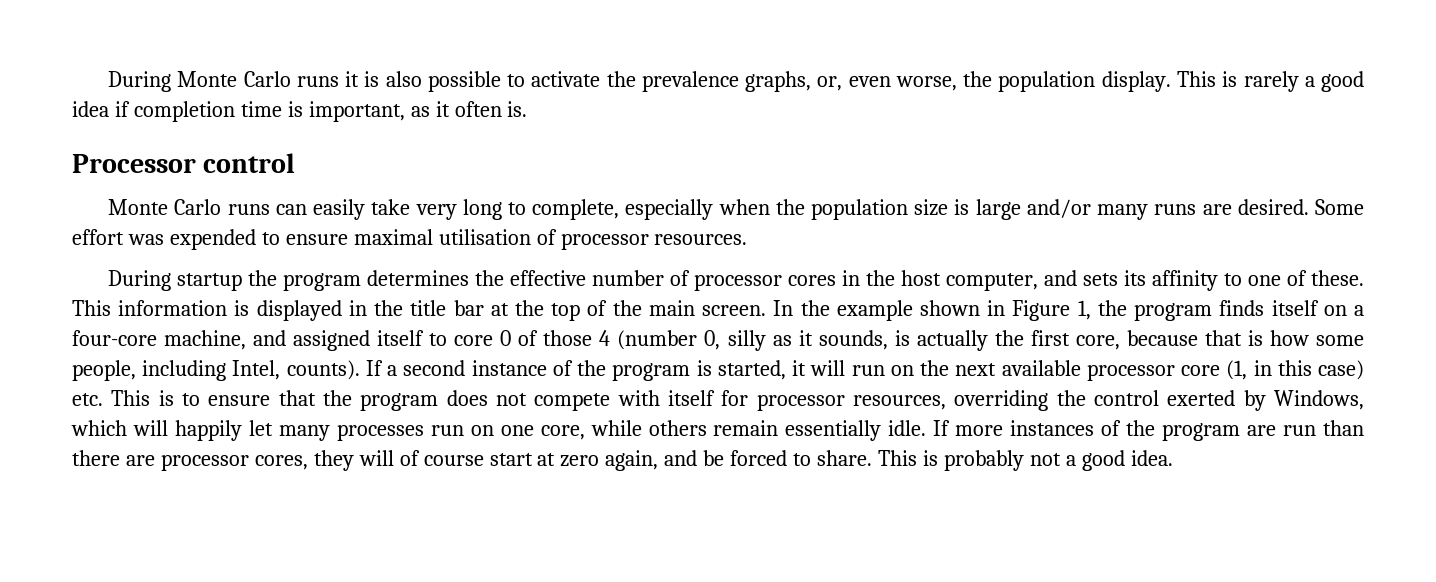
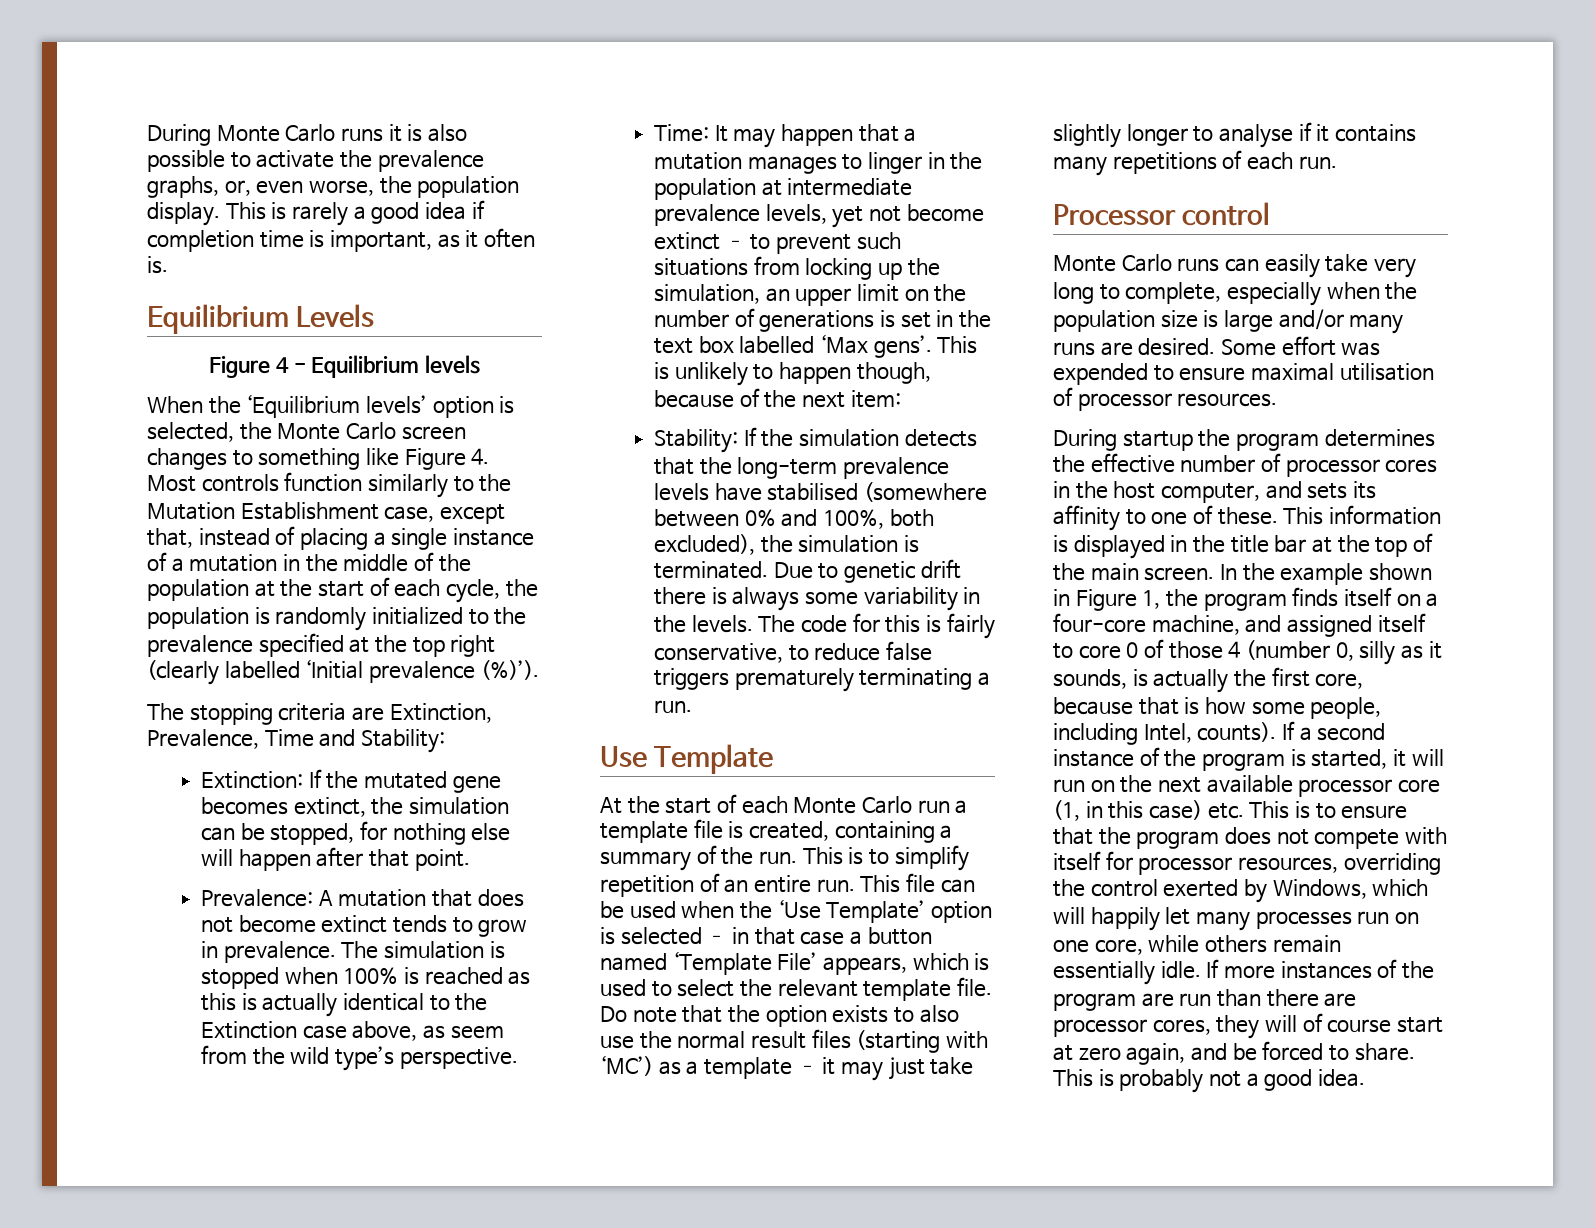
+ Equilibrium Levels
+ Figure 4 - Equilibrium levels
+ When the ‘Equilibrium levels’ option is selected, the Monte Carlo screen changes to something like Figure 4. Most controls function similarly to the Mutation Establishment case, except that, instead of placing a single instance of a mutation in the middle of the population at the start of each cycle, the population is randomly initialized to the prevalence specified at the top right (clearly labelled ‘Initial prevalence (%)’).
+ The stopping criteria are Extinction, Prevalence, Time and Stability:
+ Extinction: If the mutated gene becomes extinct, the simulation can be stopped, for nothing else will happen after that point.
+ Prevalence: A mutation that does not become extinct tends to grow in prevalence. The simulation is stopped when 100% is reached as this is actually identical to the Extinction case above, as seem from the wild type’s perspective.
+ Time: It may happen that a mutation manages to linger in the population at intermediate prevalence levels, yet not become extinct – to prevent such situations from locking up the simulation, an upper limit on the number of generations is set in the text box labelled ‘Max gens’. This is unlikely to happen though, because of the next item:
+ Stability: If the simulation detects that the long-term prevalence levels have stabilised (somewhere between 0% and 100%, both excluded), the simulation is terminated. Due to genetic drift there is always some variability in the levels. The code for this is fairly conservative, to reduce false triggers prematurely terminating a run.
+ Use Template
+ At the start of each Monte Carlo run a template file is created, containing a summary of the run. This is to simplify repetition of an entire run. This file can be used when the ‘Use Template’ option is selected – in that case a button named ‘Template File’ appears, which is used to select the relevant template file. Do note that the option exists to also use the normal result files (starting with ‘MC’) as a template – it may just take slightly longer to analyse if it contains many repetitions of each run.

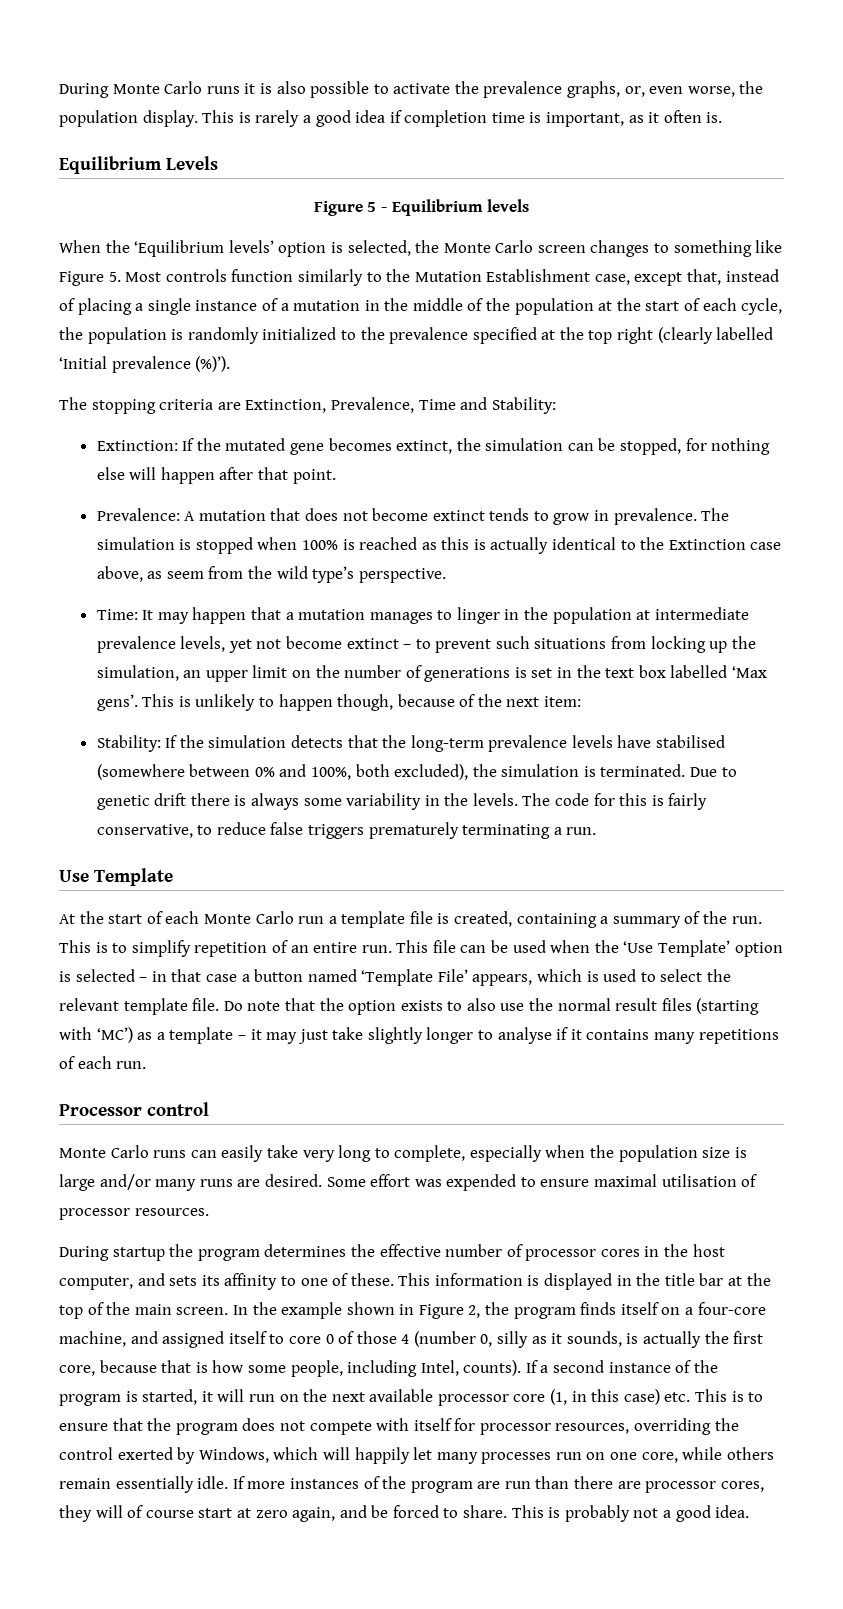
- Figure 4 - Equilibrium levels
+ Figure 5 - Equilibrium levels
- When the ‘Equilibrium levels’ option is selected, the Monte Carlo screen changes to something like Figure 4. Most controls function similarly to the Mutation Establishment case, except that, instead of placing a single instance of a mutation in the middle of the population at the start of each cycle, the population is randomly initialized to the prevalence specified at the top right (clearly labelled ‘Initial prevalence (%)’).
+ When the ‘Equilibrium levels’ option is selected, the Monte Carlo screen changes to something like Figure 5. Most controls function similarly to the Mutation Establishment case, except that, instead of placing a single instance of a mutation in the middle of the population at the start of each cycle, the population is randomly initialized to the prevalence specified at the top right (clearly labelled ‘Initial prevalence (%)’).
- In the example shown in Figure 1, the program finds itself on a four-core machine, and assigned itself to core 0 of those 4 (number 0, silly as it sounds, is actually the first core, because that is how some people, including Intel, counts).
+ In the example shown in Figure 2, the program finds itself on a four-core machine, and assigned itself to core 0 of those 4 (number 0, silly as it sounds, is actually the first core, because that is how some people, including Intel, counts).

